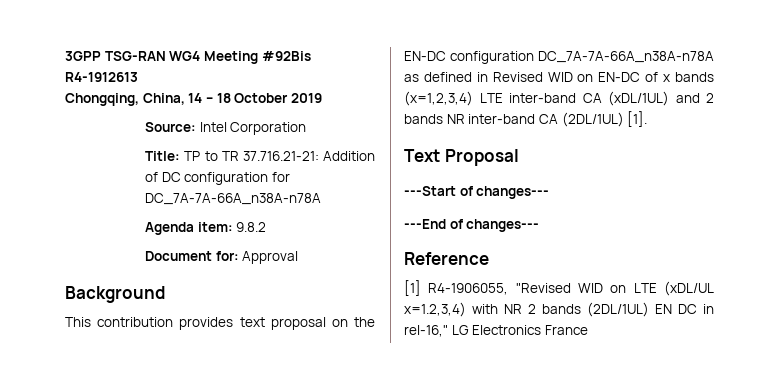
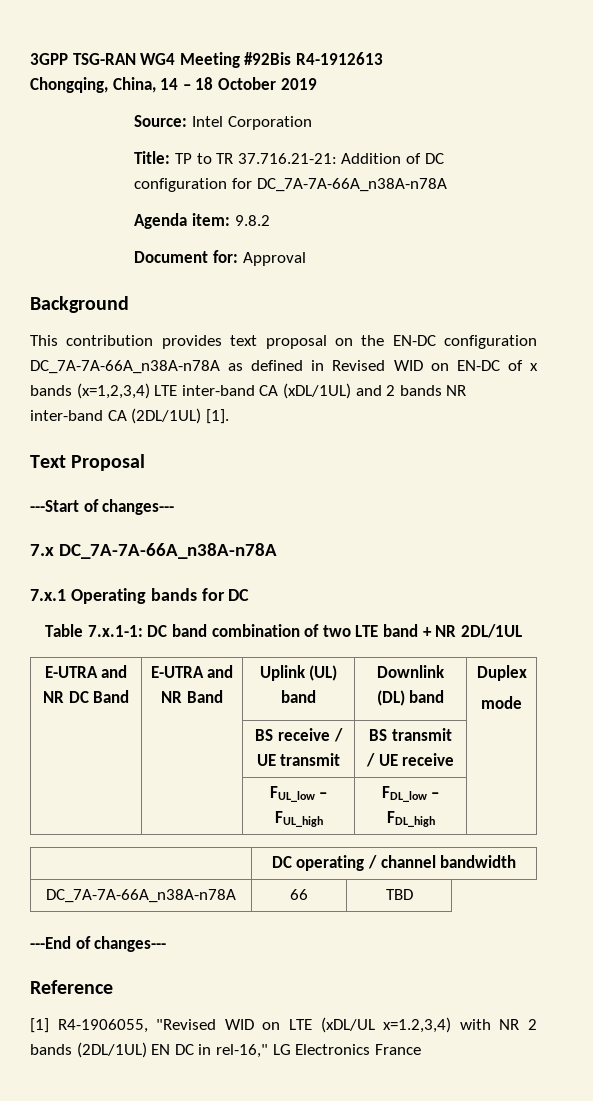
+ 7.x DC_7A-7A-66A_n38A-n78A
+ 7.x.1 Operating bands for DC
+ Table 7.x.1-1: DC band combination of two LTE band + NR 2DL/1UL
+ E-UTRA and NR DC Band | E-UTRA and NR Band | Uplink (UL) band | Downlink (DL) band | Duplex
+ mode
+ | | BS receive / UE transmit | BS transmit / UE receive |
+ | | FUL_low – FUL_high | FDL_low – FDL_high |
+ | DC operating / channel bandwidth
+ DC_7A-7A-66A_n38A-n78A | 66 | TBD

